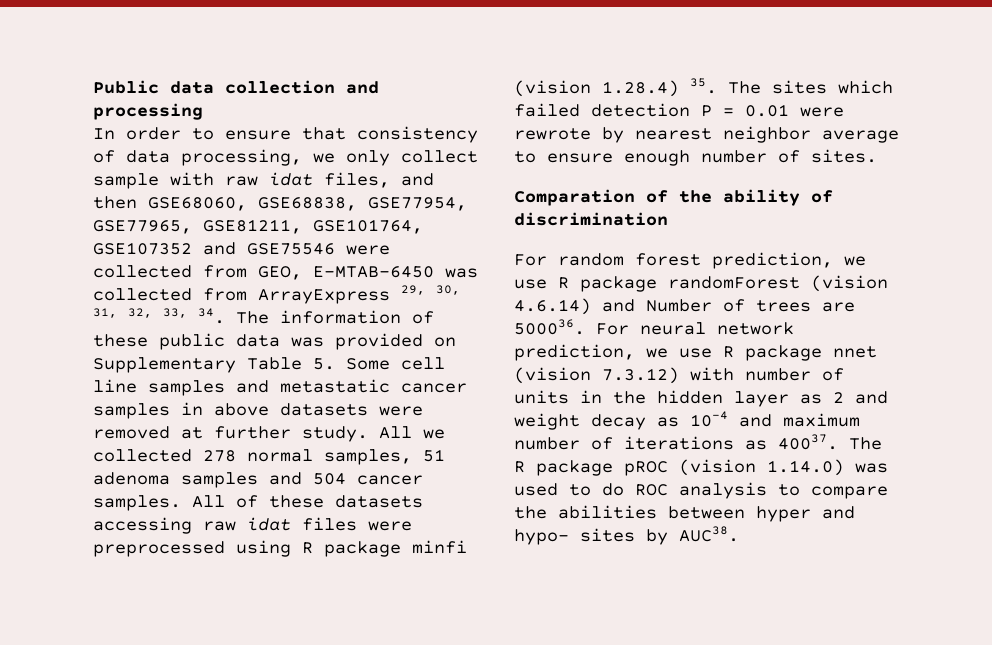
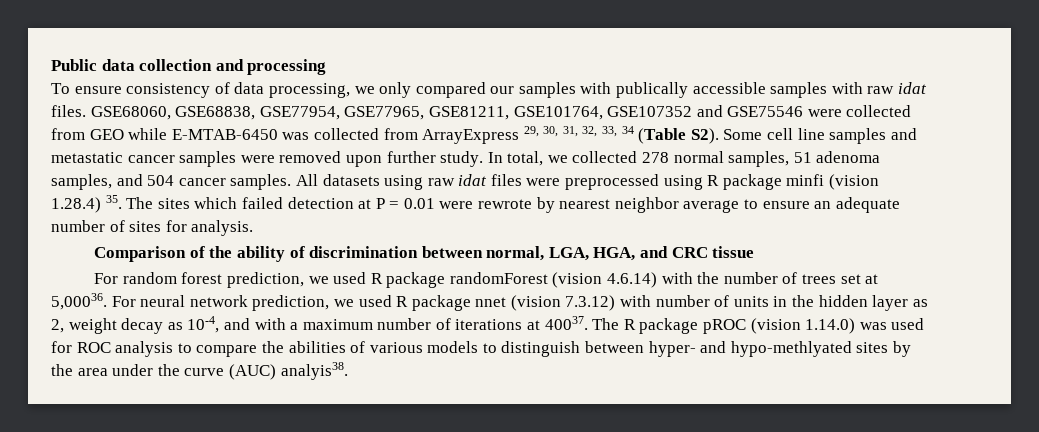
- In order to ensure that consistency of data processing, we only collect sample with raw idat files, and then GSE68060, GSE68838, GSE77954, GSE77965, GSE81211, GSE101764, GSE107352 and GSE75546 were collected from GEO, E-MTAB-6450 was collected from ArrayExpress 29, 30, 31, 32, 33, 34. The information of these public data was provided on Supplementary Table 5. Some cell line samples and metastatic cancer samples in above datasets were removed at further study.
+ To ensure consistency of data processing, we only compared our samples with publically accessible samples with raw idat files. GSE68060, GSE68838, GSE77954, GSE77965, GSE81211, GSE101764, GSE107352 and GSE75546 were collected from GEO while E-MTAB-6450 was collected from ArrayExpress 29, 30, 31, 32, 33, 34 (Table S2). Some cell line samples and metastatic cancer samples were removed upon further study.
- All we collected 278 normal samples, 51 adenoma samples and 504 cancer samples.
+ In total, we collected 278 normal samples, 51 adenoma samples, and 504 cancer samples.
- All of these datasets accessing raw idat files were preprocessed using R package minfi (vision 1.28.4) 35. The sites which failed detection P = 0.01 were rewrote by nearest neighbor average to ensure enough number of sites.
- Comparation of the ability of discrimination
+ All datasets using raw idat files were preprocessed using R package minfi (vision 1.28.4) 35. The sites which failed detection at P = 0.01 were rewrote by nearest neighbor average to ensure an adequate number of sites for analysis.
+ Comparison of the ability of discrimination between normal, LGA, HGA, and CRC tissue
- For random forest prediction, we use R package randomForest (vision 4.6.14) and Number of trees are 500036.
+ For random forest prediction, we used R package randomForest (vision 4.6.14) with the number of trees set at 5,00036.
- For neural network prediction, we use R package nnet (vision 7.3.12) with number of units in the hidden layer as 2 and weight decay as 10-4 and maximum number of iterations as 40037.
+ For neural network prediction, we used R package nnet (vision 7.3.12) with number of units in the hidden layer as 2, weight decay as 10-4, and with a maximum number of iterations at 40037.
- The R package pROC (vision 1.14.0) was used to do ROC analysis to compare the abilities between hyper and hypo- sites by AUC38.
+ The R package pROC (vision 1.14.0) was used for ROC analysis to compare the abilities of various models to distinguish between hyper- and hypo-methlyated sites by the area under the curve (AUC) analyis38.

